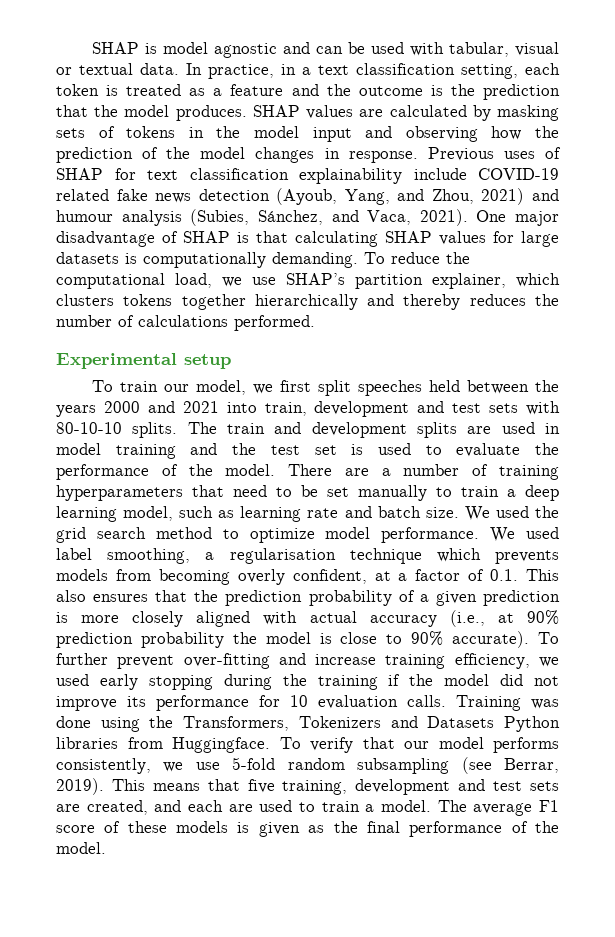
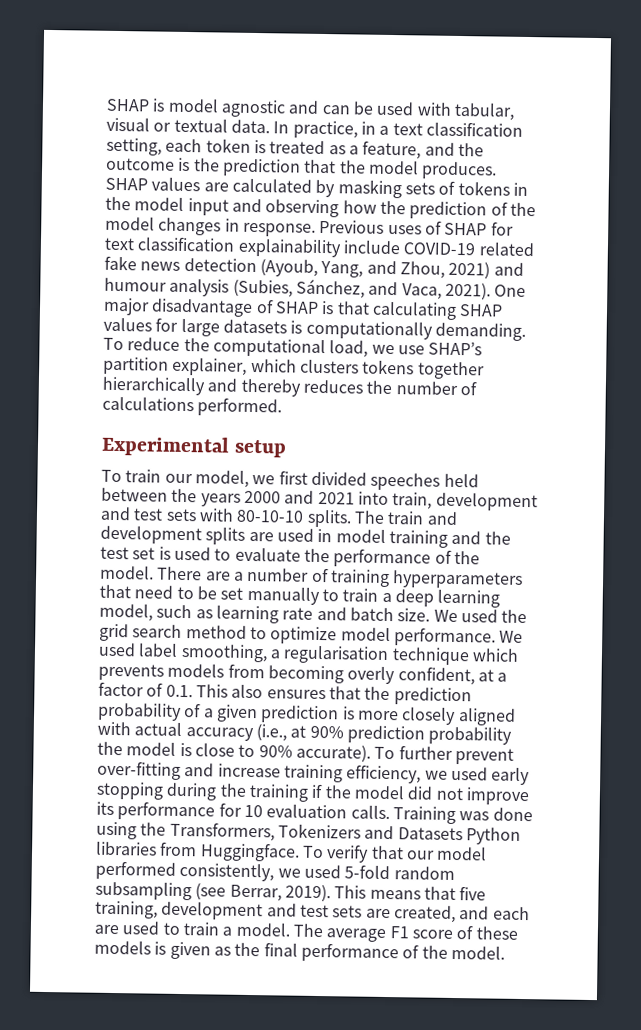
- In practice, in a text classification setting, each token is treated as a feature and the outcome is the prediction that the model produces.
+ In practice, in a text classification setting, each token is treated as a feature, and the outcome is the prediction that the model produces.
- To train our model, we first split speeches held between the years 2000 and 2021 into train, development and test sets with 80-10-10 splits.
+ To train our model, we first divided speeches held between the years 2000 and 2021 into train, development and test sets with 80-10-10 splits.
- To verify that our model performs consistently, we use 5-fold random subsampling (see Berrar, 2019).
+ To verify that our model performed consistently, we used 5-fold random subsampling (see Berrar, 2019).

